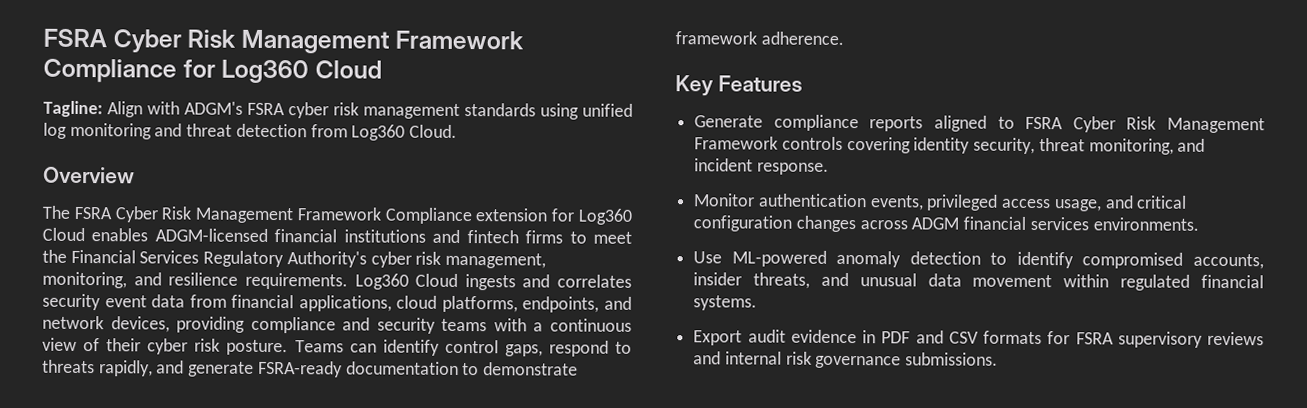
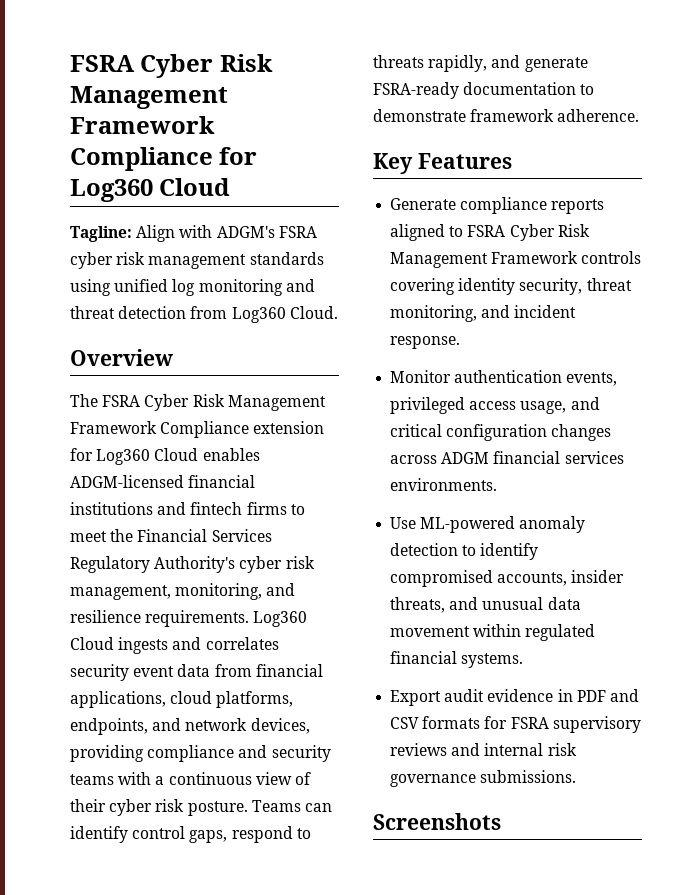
+ Screenshots

